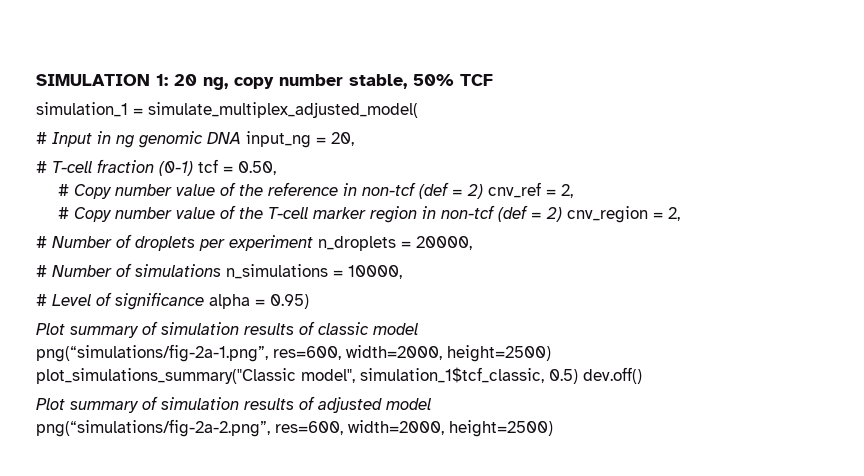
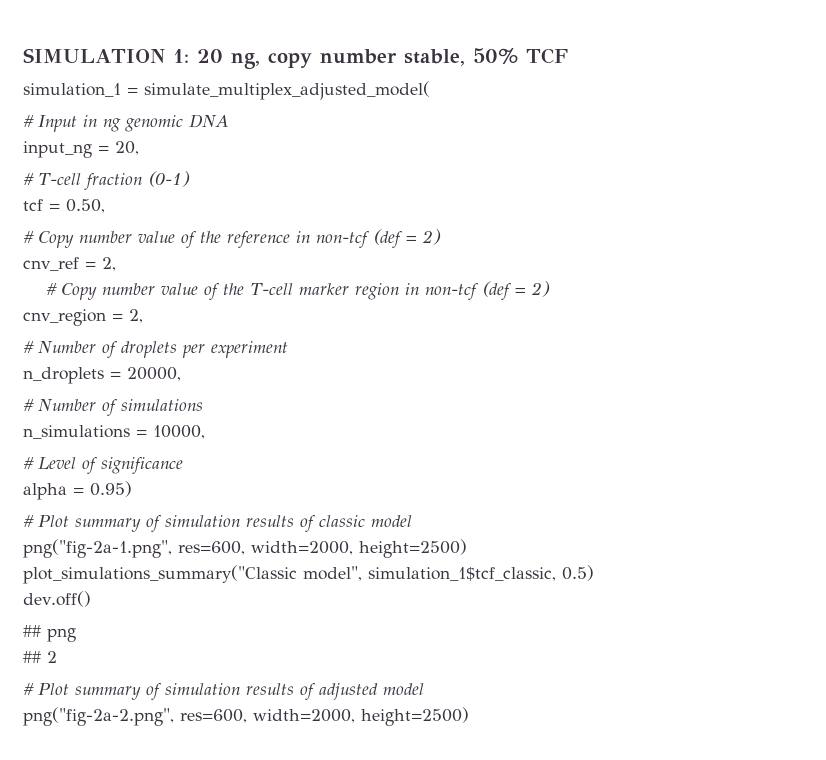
- # Input in ng genomic DNA input_ng = 20,
+ # Input in ng genomic DNA
+ input_ng = 20,
- # T-cell fraction (0-1) tcf = 0.50,
+ # T-cell fraction (0-1)
+ tcf = 0.50,
- # Copy number value of the reference in non-tcf (def = 2) cnv_ref = 2,
+ # Copy number value of the reference in non-tcf (def = 2)
+ cnv_ref = 2,
- # Copy number value of the T-cell marker region in non-tcf (def = 2) cnv_region = 2,
+ # Copy number value of the T-cell marker region in non-tcf (def = 2)
+ cnv_region = 2,
- # Number of droplets per experiment n_droplets = 20000,
+ # Number of droplets per experiment
+ n_droplets = 20000,
- # Number of simulations n_simulations = 10000,
+ # Number of simulations
+ n_simulations = 10000,
- # Level of significance alpha = 0.95)
+ # Level of significance
+ alpha = 0.95)
- Plot summary of simulation results of classic model
+ # Plot summary of simulation results of classic model
- png(“simulations/fig-2a-1.png”, res=600, width=2000, height=2500)
+ png("fig-2a-1.png", res=600, width=2000, height=2500)
- plot_simulations_summary("Classic model", simulation_1$tcf_classic, 0.5) dev.off()
+ plot_simulations_summary("Classic model", simulation_1$tcf_classic, 0.5)
+ dev.off()
- Plot summary of simulation results of adjusted model
+ ## png
+ ## 2
+ # Plot summary of simulation results of adjusted model
- png(“simulations/fig-2a-2.png”, res=600, width=2000, height=2500)
+ png("fig-2a-2.png", res=600, width=2000, height=2500)

